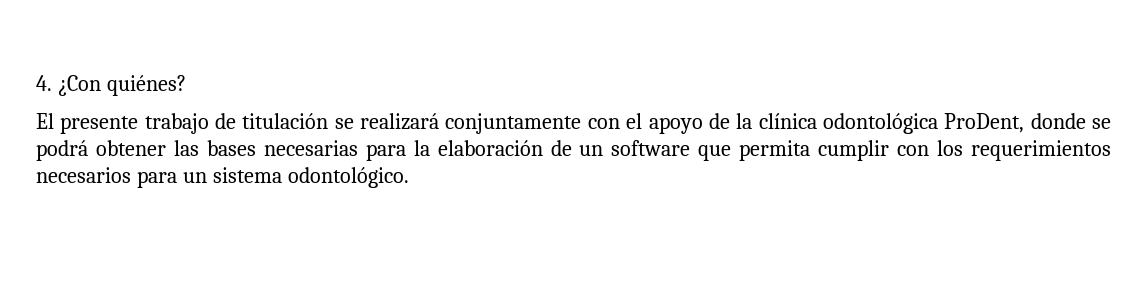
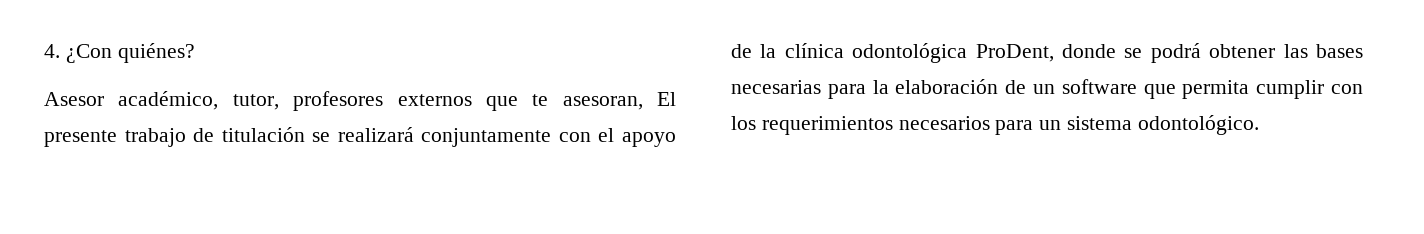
- El presente trabajo de titulación se realizará conjuntamente con el apoyo de la clínica odontológica ProDent, donde se podrá obtener las bases necesarias para la elaboración de un software que permita cumplir con los requerimientos necesarios para un sistema odontológico.
+ Asesor académico, tutor, profesores externos que te asesoran, El presente trabajo de titulación se realizará conjuntamente con el apoyo de la clínica odontológica ProDent, donde se podrá obtener las bases necesarias para la elaboración de un software que permita cumplir con los requerimientos necesarios para un sistema odontológico.

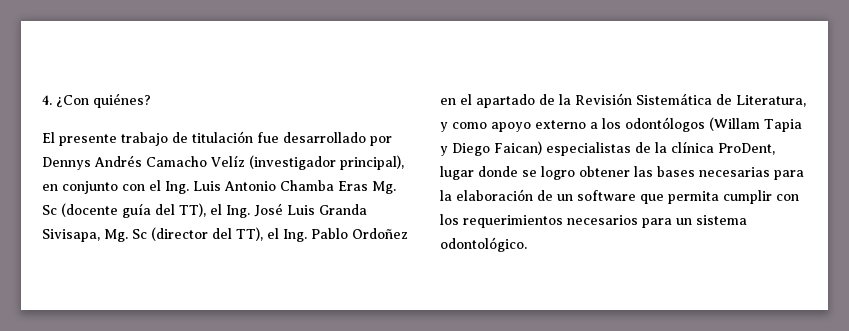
- Asesor académico, tutor, profesores externos que te asesoran, El presente trabajo de titulación se realizará conjuntamente con el apoyo de la clínica odontológica ProDent, donde se podrá obtener las bases necesarias para la elaboración de un software que permita cumplir con los requerimientos necesarios para un sistema odontológico.
+ El presente trabajo de titulación fue desarrollado por Dennys Andrés Camacho Velíz (investigador principal), en conjunto con el Ing. Luis Antonio Chamba Eras Mg. Sc (docente guía del TT), el Ing. José Luis Granda Sivisapa, Mg. Sc (director del TT), el Ing. Pablo Ordoñez en el apartado de la Revisión Sistemática de Literatura, y como apoyo externo a los odontólogos (Willam Tapia y Diego Faican) especialistas de la clínica ProDent, lugar donde se logro obtener las bases necesarias para la elaboración de un software que permita cumplir con los requerimientos necesarios para un sistema odontológico.

